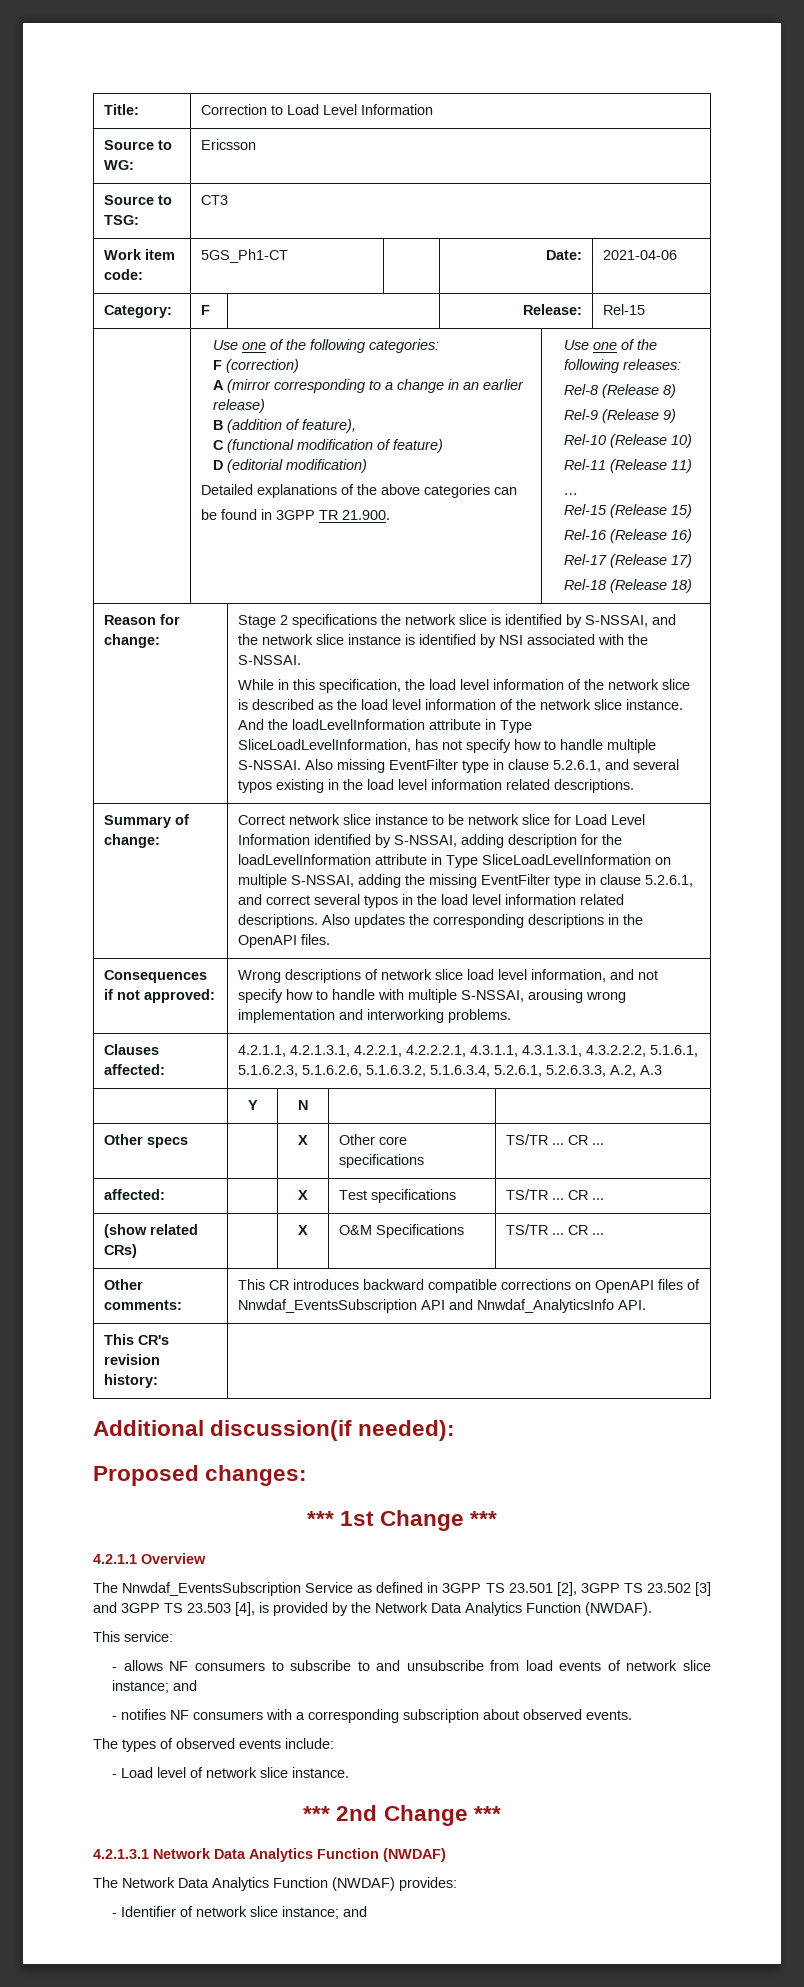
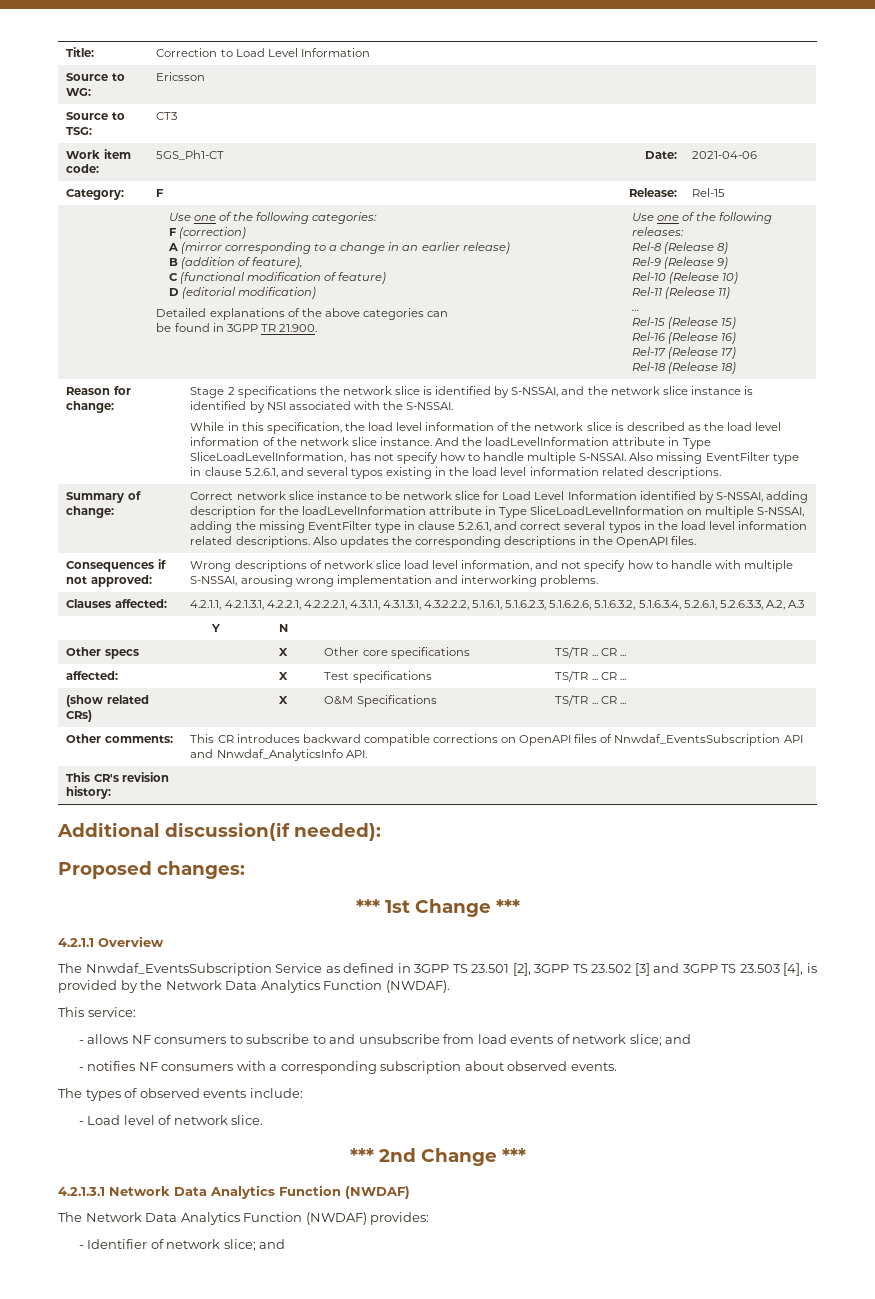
- - allows NF consumers to subscribe to and unsubscribe from load events of network slice instance; and
+ - allows NF consumers to subscribe to and unsubscribe from load events of network slice; and
- - Load level of network slice instance.
+ - Load level of network slice.
- - Identifier of network slice instance; and
+ - Identifier of network slice; and

